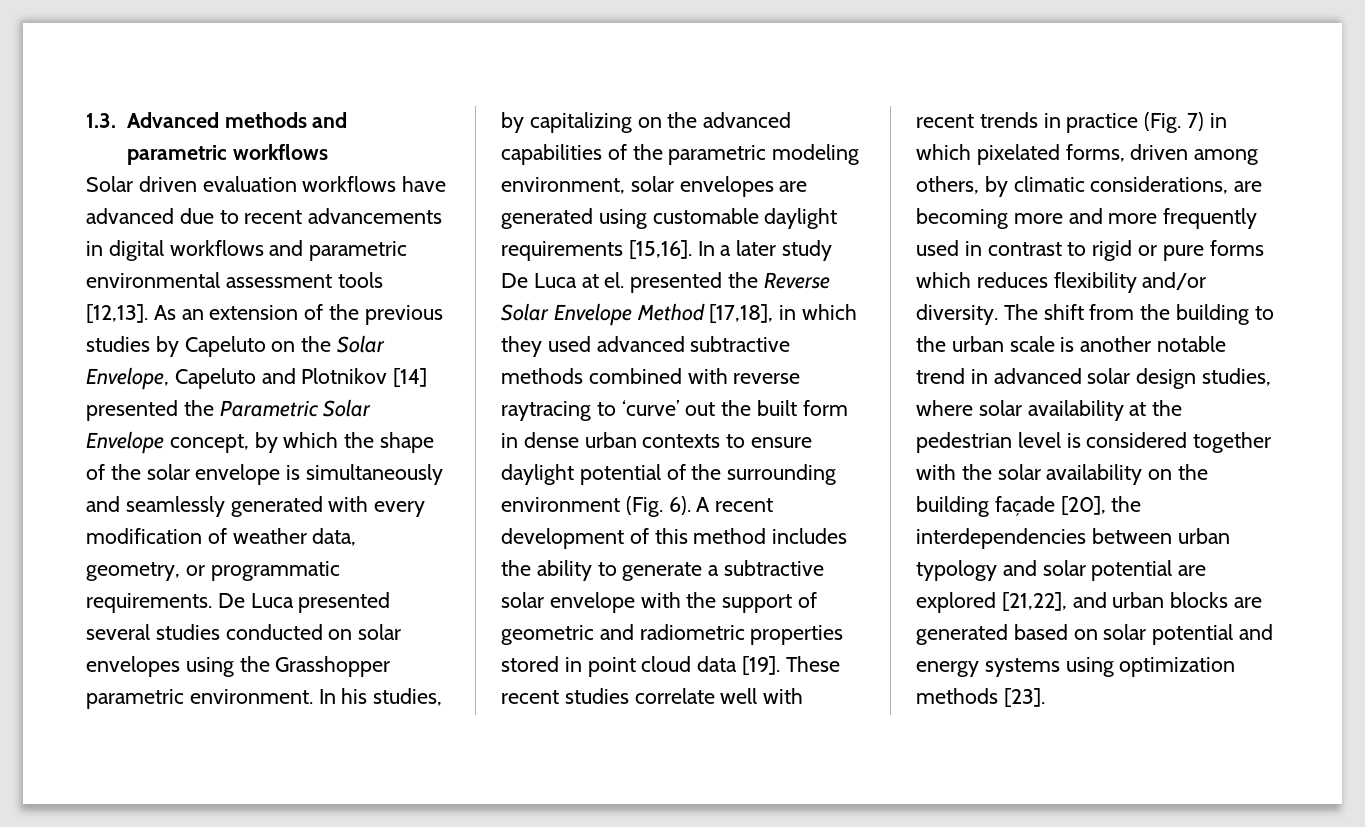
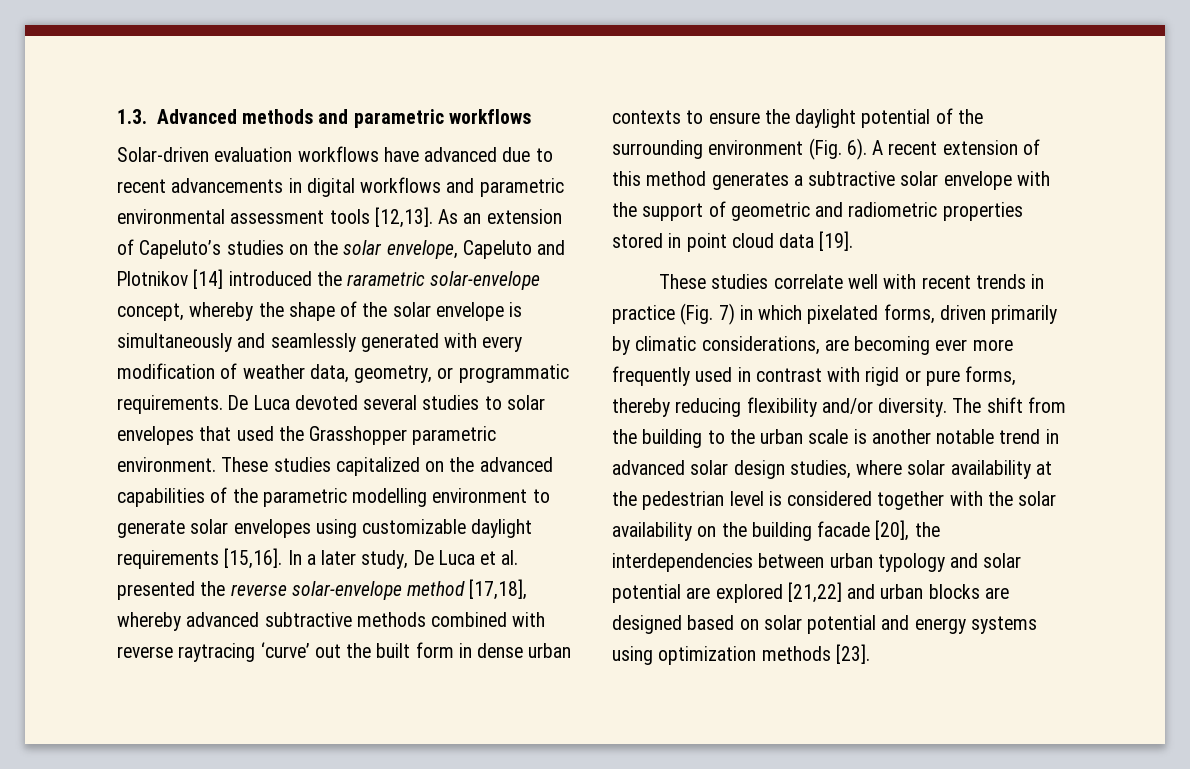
- Solar driven evaluation workflows have advanced due to recent advancements in digital workflows and parametric environmental assessment tools [12,13].
+ Solar-driven evaluation workflows have advanced due to recent advancements in digital workflows and parametric environmental assessment tools [12,13].
- As an extension of the previous studies by Capeluto on the Solar Envelope, Capeluto and Plotnikov [14] presented the Parametric Solar Envelope concept, by which the shape of the solar envelope is simultaneously and seamlessly generated with every modification of weather data, geometry, or programmatic requirements.
+ As an extension of Capeluto’s studies on the solar envelope, Capeluto and Plotnikov [14] introduced the rarametric solar-envelope concept, whereby the shape of the solar envelope is simultaneously and seamlessly generated with every modification of weather data, geometry, or programmatic requirements.
- De Luca presented several studies conducted on solar envelopes using the Grasshopper parametric environment. In his studies, by capitalizing on the advanced capabilities of the parametric modeling environment, solar envelopes are generated using customable daylight requirements [15,16].
+ De Luca devoted several studies to solar envelopes that used the Grasshopper parametric environment. These studies capitalized on the advanced capabilities of the parametric modelling environment to generate solar envelopes using customizable daylight requirements [15,16].
- In a later study De Luca at el. presented the Reverse Solar Envelope Method [17,18], in which they used advanced subtractive methods combined with reverse raytracing to ‘curve’ out the built form in dense urban contexts to ensure daylight potential of the surrounding environment (Fig. 6).
+ In a later study, De Luca et al. presented the reverse solar-envelope method [17,18], whereby advanced subtractive methods combined with reverse raytracing ‘curve’ out the built form in dense urban contexts to ensure the daylight potential of the surrounding environment (Fig. 6).
- A recent development of this method includes the ability to generate a subtractive solar envelope with the support of geometric and radiometric properties stored in point cloud data [19]. These recent studies correlate well with recent trends in practice (Fig. 7) in which pixelated forms, driven among others, by climatic considerations, are becoming more and more frequently used in contrast to rigid or pure forms which reduces flexibility and/or diversity.
+ A recent extension of this method generates a subtractive solar envelope with the support of geometric and radiometric properties stored in point cloud data [19].
+ These studies correlate well with recent trends in practice (Fig. 7) in which pixelated forms, driven primarily by climatic considerations, are becoming ever more frequently used in contrast with rigid or pure forms, thereby reducing flexibility and/or diversity.
- The shift from the building to the urban scale is another notable trend in advanced solar design studies, where solar availability at the pedestrian level is considered together with the solar availability on the building façade [20], the interdependencies between urban typology and solar potential are explored [21,22], and urban blocks are generated based on solar potential and energy systems using optimization methods [23].
+ The shift from the building to the urban scale is another notable trend in advanced solar design studies, where solar availability at the pedestrian level is considered together with the solar availability on the building facade [20], the interdependencies between urban typology and solar potential are explored [21,22] and urban blocks are designed based on solar potential and energy systems using optimization methods [23].

